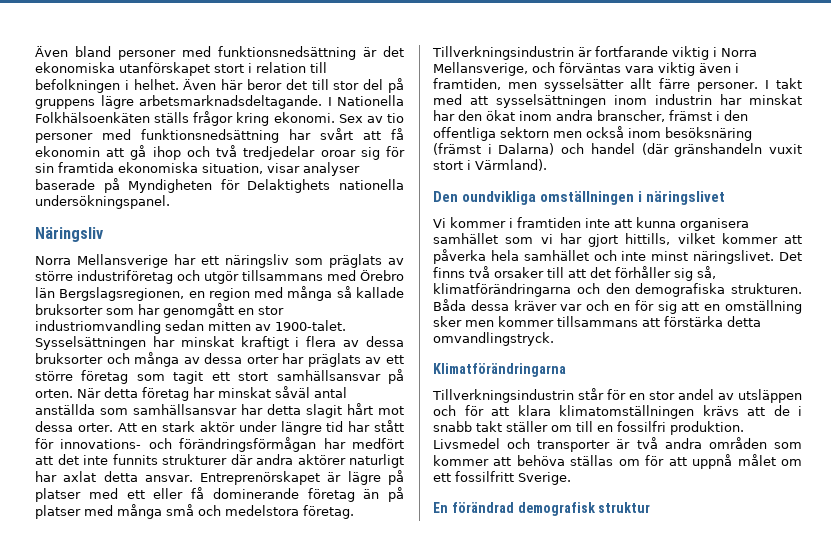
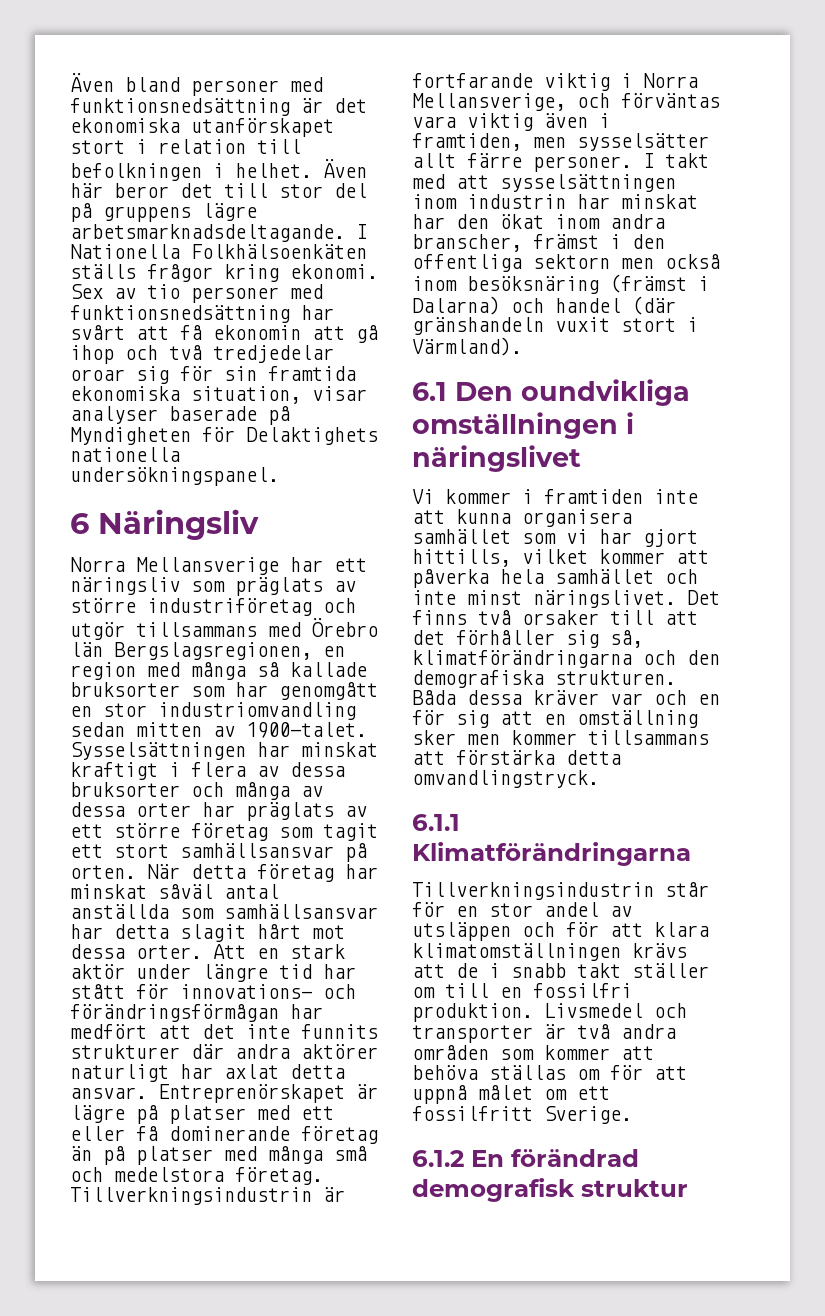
- Näringsliv
+ 6 Näringsliv
- Den oundvikliga omställningen i näringslivet
+ 6.1 Den oundvikliga omställningen i näringslivet
- Klimatförändringarna
+ 6.1.1 Klimatförändringarna
- En förändrad demografisk struktur
+ 6.1.2 En förändrad demografisk struktur

